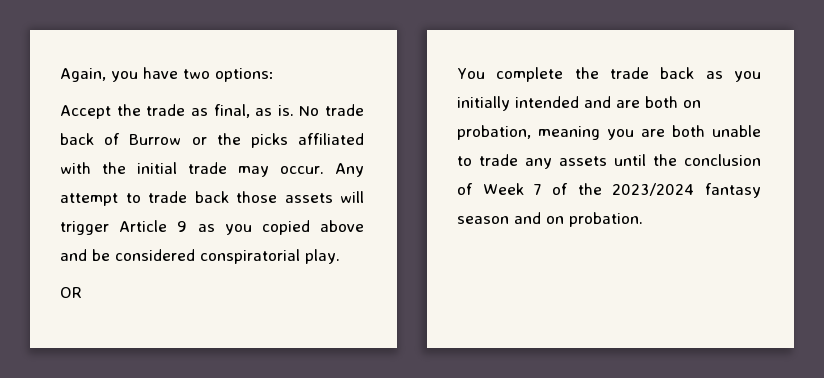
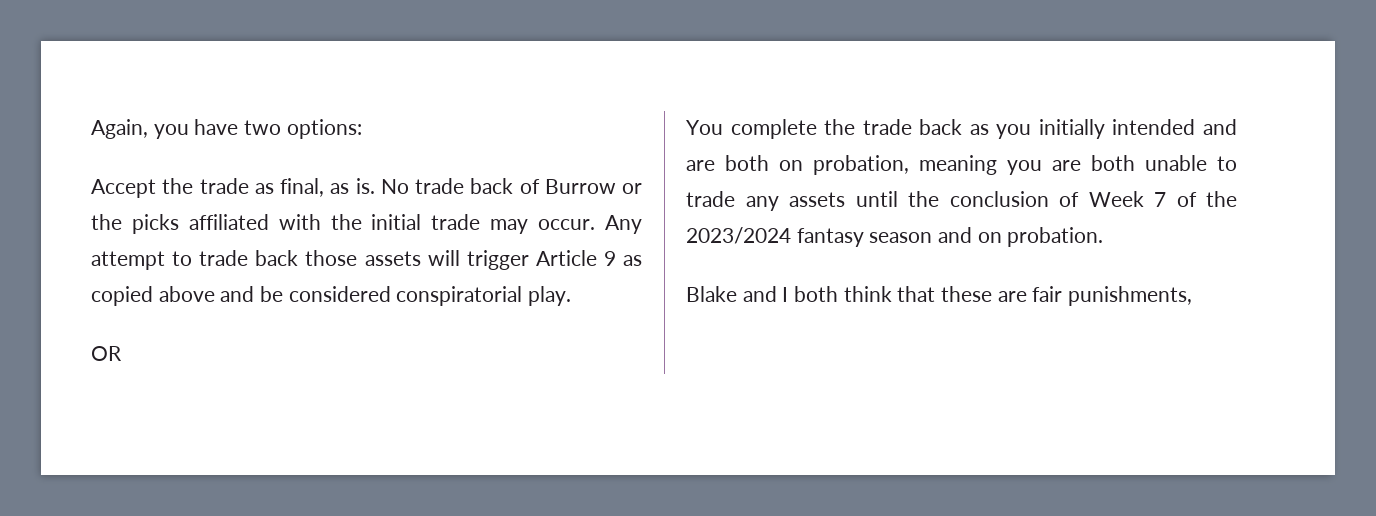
- Any attempt to trade back those assets will trigger Article 9 as you copied above and be considered conspiratorial play.
+ Any attempt to trade back those assets will trigger Article 9 as copied above and be considered conspiratorial play.
+ Blake and I both think that these are fair punishments,

